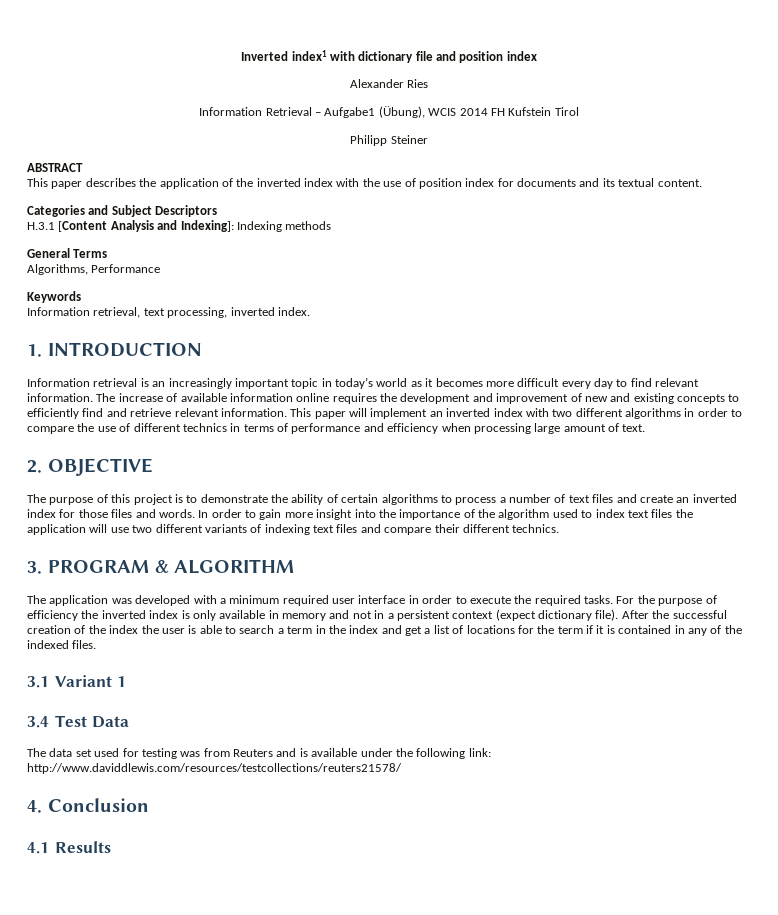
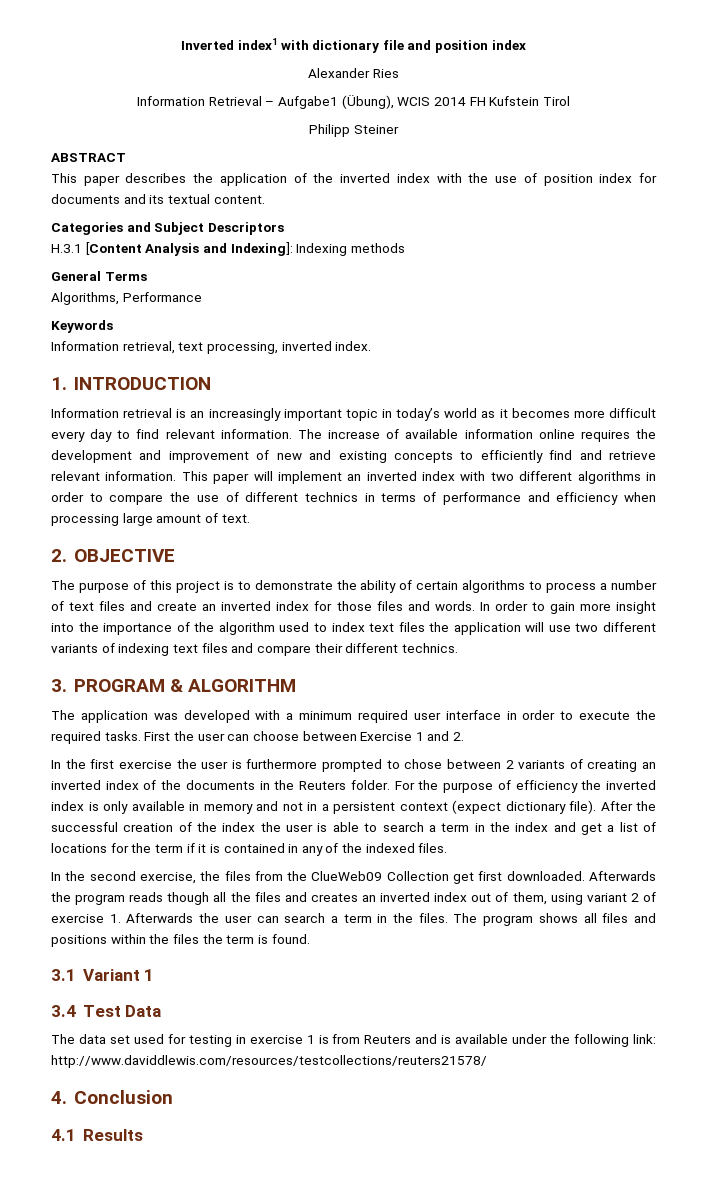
+ First the user can choose between Exercise 1 and 2.
+ In the first exercise the user is furthermore prompted to chose between 2 variants of creating an inverted index of the documents in the Reuters folder.
+ In the second exercise, the files from the ClueWeb09 Collection get first downloaded. Afterwards the program reads though all the files and creates an inverted index out of them, using variant 2 of exercise 1. Afterwards the user can search a term in the files. The program shows all files and positions within the files the term is found.
- The data set used for testing was from Reuters and is available under the following link: http://www.daviddlewis.com/resources/testcollections/reuters21578/
+ The data set used for testing in exercise 1 is from Reuters and is available under the following link: http://www.daviddlewis.com/resources/testcollections/reuters21578/

